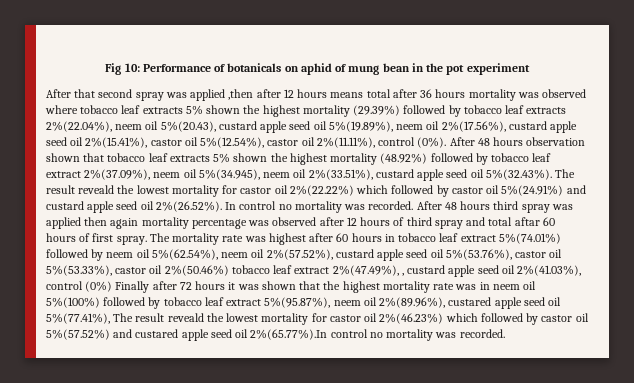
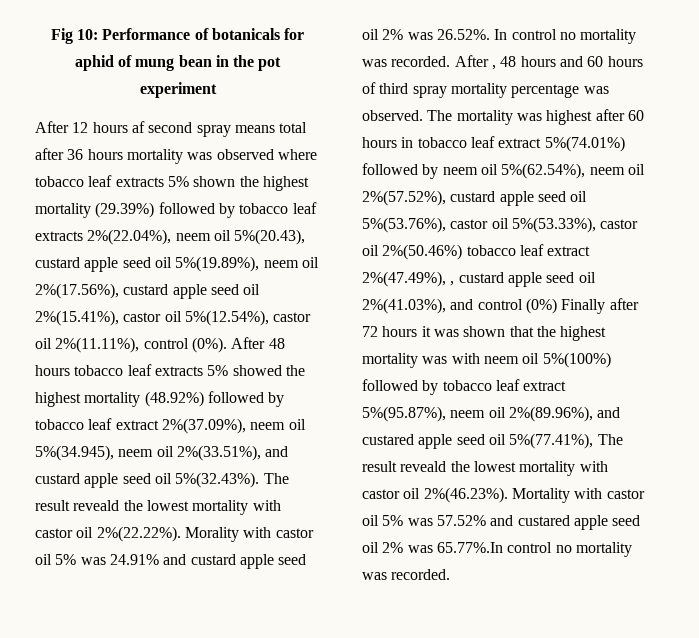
- Fig 10: Performance of botanicals on aphid of mung bean in the pot experiment
+ Fig 10: Performance of botanicals for aphid of mung bean in the pot experiment
- After that second spray was applied ,then after 12 hours means total after 36 hours mortality was observed where tobacco leaf extracts 5% shown the highest mortality (29.39%) followed by tobacco leaf extracts 2%(22.04%), neem oil 5%(20.43), custard apple seed oil 5%(19.89%), neem oil 2%(17.56%), custard apple seed oil 2%(15.41%), castor oil 5%(12.54%), castor oil 2%(11.11%), control (0%).
+ After 12 hours af second spray means total after 36 hours mortality was observed where tobacco leaf extracts 5% shown the highest mortality (29.39%) followed by tobacco leaf extracts 2%(22.04%), neem oil 5%(20.43), custard apple seed oil 5%(19.89%), neem oil 2%(17.56%), custard apple seed oil 2%(15.41%), castor oil 5%(12.54%), castor oil 2%(11.11%), control (0%).
- After 48 hours observation shown that tobacco leaf extracts 5% shown the highest mortality (48.92%) followed by tobacco leaf extract 2%(37.09%), neem oil 5%(34.945), neem oil 2%(33.51%), custard apple seed oil 5%(32.43%). The result reveald the lowest mortality for castor oil 2%(22.22%) which followed by castor oil 5%(24.91%) and custard apple seed oil 2%(26.52%). In control no mortality was recorded.
+ After 48 hours tobacco leaf extracts 5% showed the highest mortality (48.92%) followed by tobacco leaf extract 2%(37.09%), neem oil 5%(34.945), neem oil 2%(33.51%), and custard apple seed oil 5%(32.43%). The result reveald the lowest mortality with castor oil 2%(22.22%). Morality with castor oil 5% was 24.91% and custard apple seed oil 2% was 26.52%. In control no mortality was recorded.
- After 48 hours third spray was applied then again mortality percentage was observed after 12 hours of third spray and total aftar 60 hours of first spray.
+ After , 48 hours and 60 hours of third spray mortality percentage was observed.
- The mortality rate was highest after 60 hours in tobacco leaf extract 5%(74.01%) followed by neem oil 5%(62.54%), neem oil 2%(57.52%), custard apple seed oil 5%(53.76%), castor oil 5%(53.33%), castor oil 2%(50.46%) tobacco leaf extract 2%(47.49%), , custard apple seed oil 2%(41.03%), control (0%) Finally after 72 hours it was shown that the highest mortality rate was in neem oil 5%(100%) followed by tobacco leaf extract 5%(95.87%), neem oil 2%(89.96%), custared apple seed oil 5%(77.41%), The result reveald the lowest mortality for castor oil 2%(46.23%) which followed by castor oil 5%(57.52%) and custared apple seed oil 2%(65.77%).In control no mortality was recorded.
+ The mortality was highest after 60 hours in tobacco leaf extract 5%(74.01%) followed by neem oil 5%(62.54%), neem oil 2%(57.52%), custard apple seed oil 5%(53.76%), castor oil 5%(53.33%), castor oil 2%(50.46%) tobacco leaf extract 2%(47.49%), , custard apple seed oil 2%(41.03%), and control (0%) Finally after 72 hours it was shown that the highest mortality was with neem oil 5%(100%) followed by tobacco leaf extract 5%(95.87%), neem oil 2%(89.96%), and custared apple seed oil 5%(77.41%), The result reveald the lowest mortality with castor oil 2%(46.23%). Mortality with castor oil 5% was 57.52% and custared apple seed oil 2% was 65.77%.In control no mortality was recorded.

